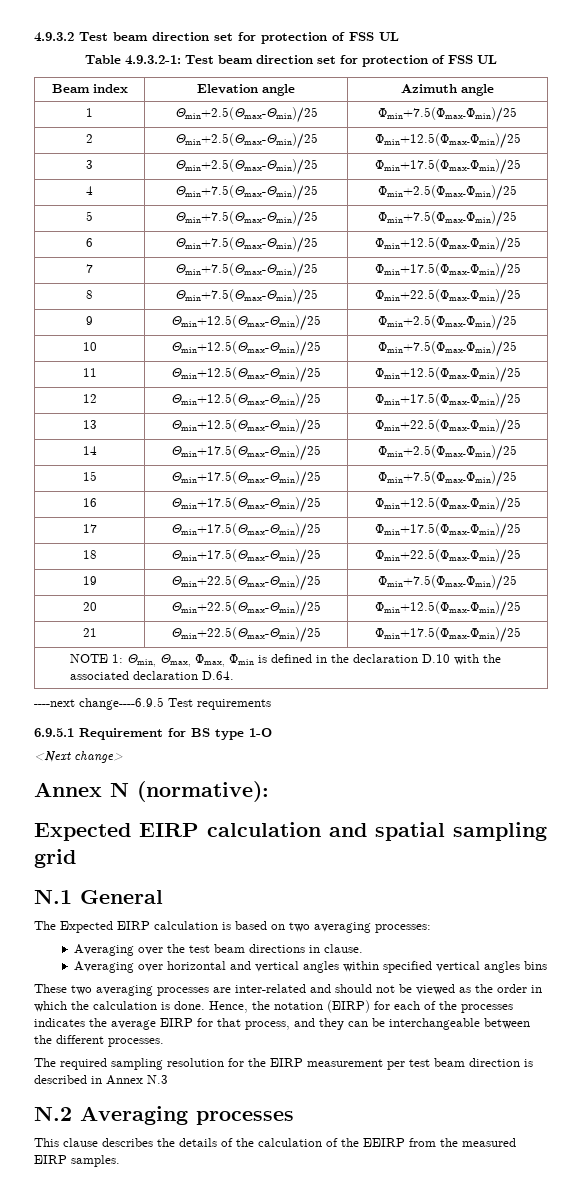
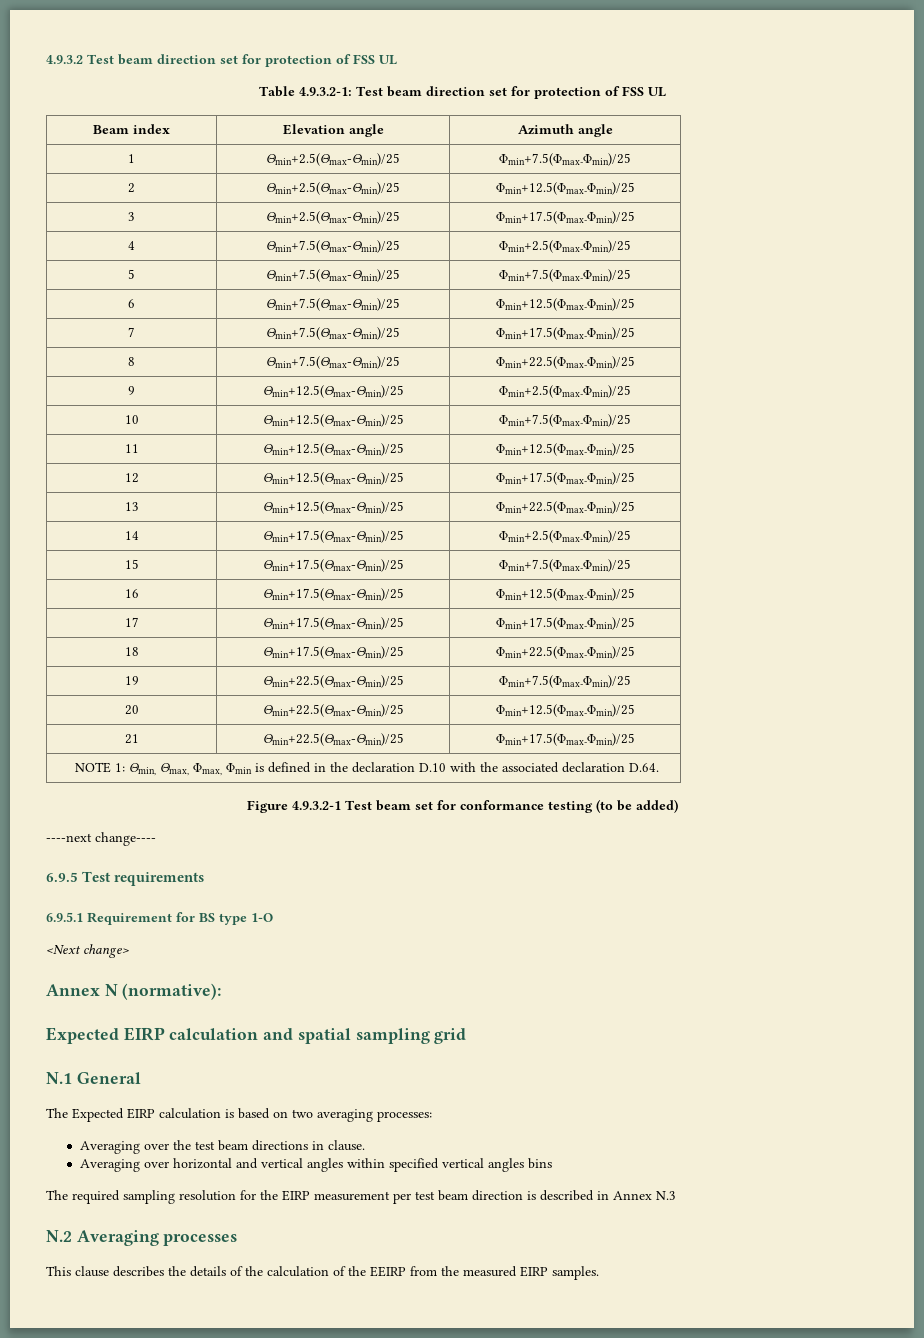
+ Figure 4.9.3.2-1 Test beam set for conformance testing (to be added)
- ----next change----6.9.5 Test requirements
+ ----next change----
+ 6.9.5 Test requirements
- These two averaging processes are inter-related and should not be viewed as the order in which the calculation is done. Hence, the notation (EIRP) for each of the processes indicates the average EIRP for that process, and they can be interchangeable between the different processes.

